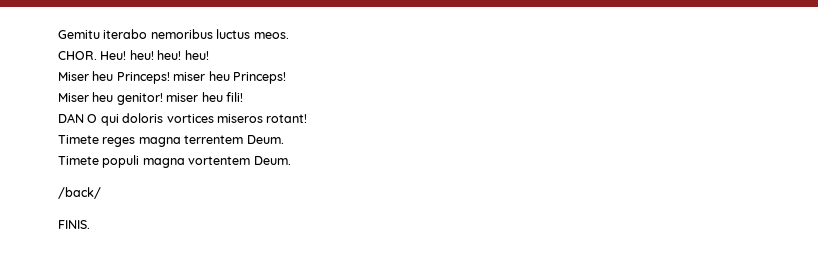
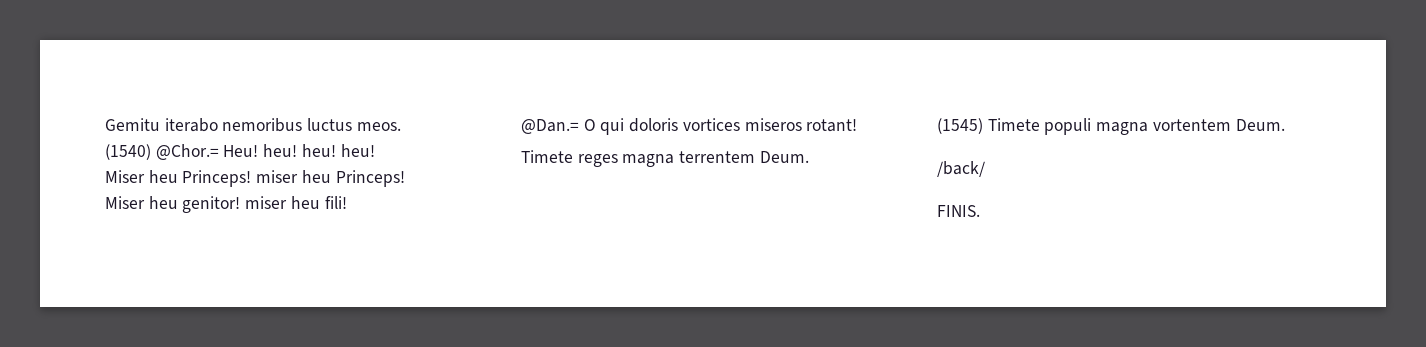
- CHOR. Heu! heu! heu! heu!
+ (1540) @Chor.= Heu! heu! heu! heu!
- DAN O qui doloris vortices miseros rotant!
+ @Dan.= O qui doloris vortices miseros rotant!
- Timete populi magna vortentem Deum.
+ (1545) Timete populi magna vortentem Deum.

